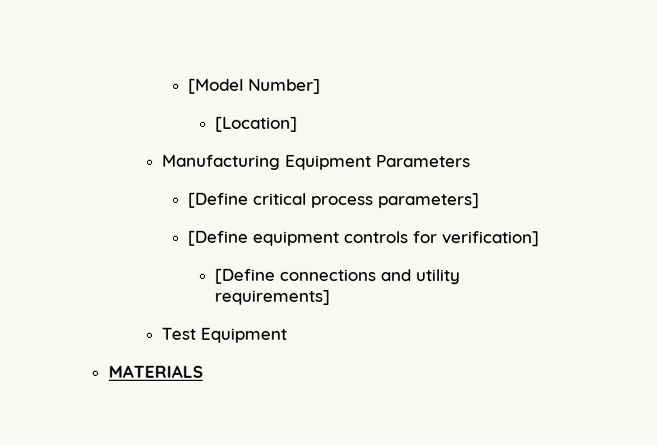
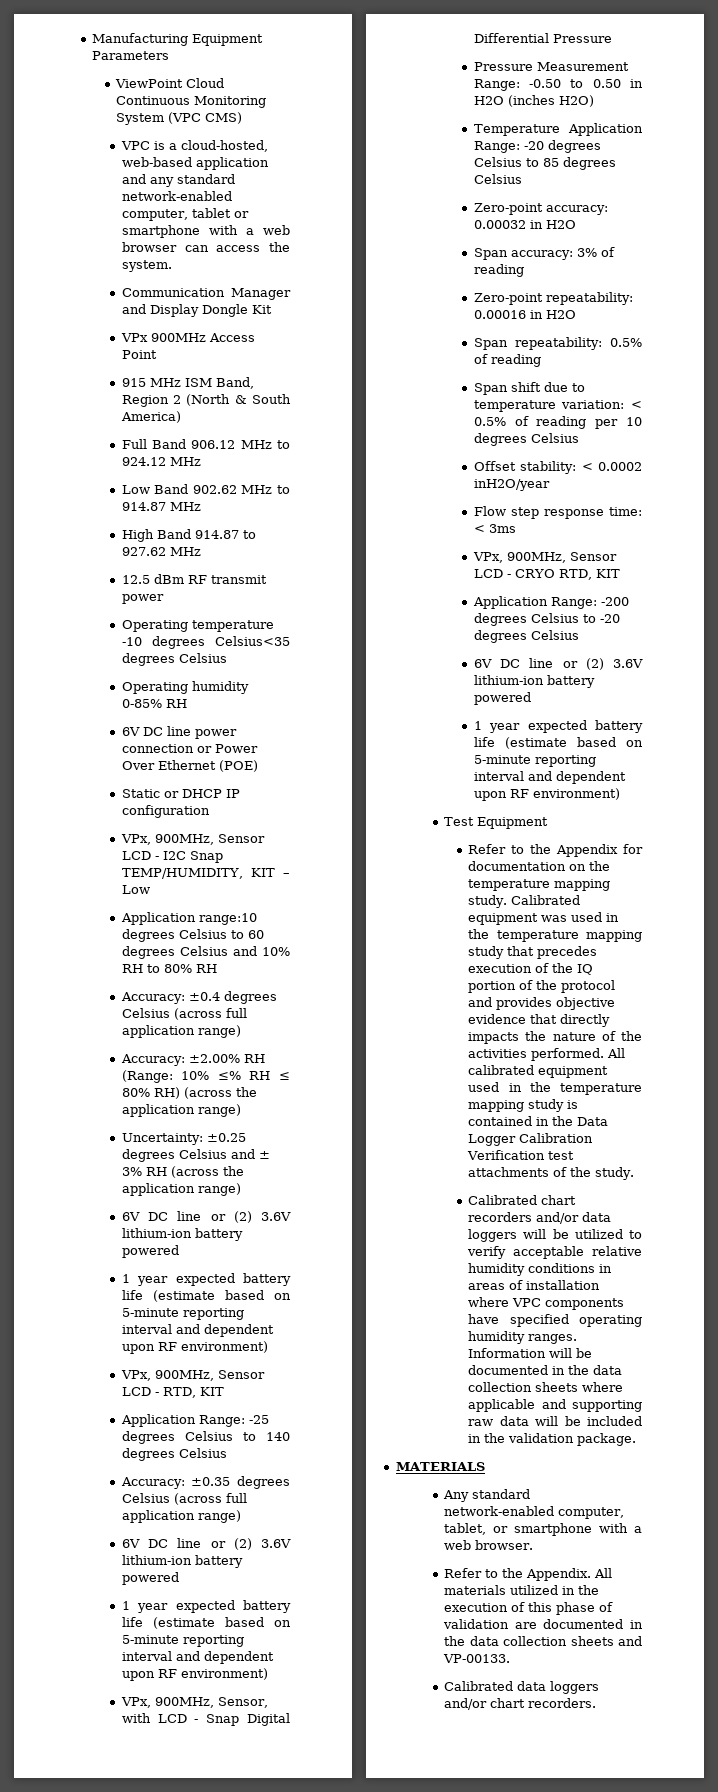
- [Model Number]
- [Location]
- [Define critical process parameters]
- [Define equipment controls for verification]
- [Define connections and utility requirements]
+ ViewPoint Cloud Continuous Monitoring System (VPC CMS)
+ VPC is a cloud-hosted, web-based application and any standard network-enabled computer, tablet or smartphone with a web browser can access the system.
+ Communication Manager and Display Dongle Kit
+ VPx 900MHz Access Point
+ 915 MHz ISM Band, Region 2 (North & South America)
+ Full Band 906.12 MHz to 924.12 MHz
+ Low Band 902.62 MHz to 914.87 MHz
+ High Band 914.87 to 927.62 MHz
+ 12.5 dBm RF transmit power
+ Operating temperature -10 degrees Celsius<35 degrees Celsius
+ Operating humidity 0-85% RH
+ 6V DC line power connection or Power Over Ethernet (POE)
+ Static or DHCP IP configuration
+ VPx, 900MHz, Sensor LCD - I2C Snap TEMP/HUMIDITY, KIT – Low
+ Application range:10 degrees Celsius to 60 degrees Celsius and 10% RH to 80% RH
+ Accuracy: ±0.4 degrees Celsius (across full application range)
+ Accuracy: ±2.00% RH (Range: 10% ≤% RH ≤ 80% RH) (across the application range)
+ Uncertainty: ±0.25 degrees Celsius and ± 3% RH (across the application range)
+ 6V DC line or (2) 3.6V lithium-ion battery powered
+ 1 year expected battery life (estimate based on 5-minute reporting interval and dependent upon RF environment)
+ VPx, 900MHz, Sensor LCD - RTD, KIT
+ Application Range: -25 degrees Celsius to 140 degrees Celsius
+ Accuracy: ±0.35 degrees Celsius (across full application range)
+ 6V DC line or (2) 3.6V lithium-ion battery powered
+ 1 year expected battery life (estimate based on 5-minute reporting interval and dependent upon RF environment)
+ VPx, 900MHz, Sensor, with LCD - Snap Digital Differential Pressure
+ Pressure Measurement Range: -0.50 to 0.50 in H2O (inches H2O)
+ Temperature Application Range: -20 degrees Celsius to 85 degrees Celsius
+ Zero-point accuracy: 0.00032 in H2O
+ Span accuracy: 3% of reading
+ Zero-point repeatability: 0.00016 in H2O
+ Span repeatability: 0.5% of reading
+ Span shift due to temperature variation: < 0.5% of reading per 10 degrees Celsius
+ Offset stability: < 0.0002 inH2O/year
+ Flow step response time: < 3ms
+ VPx, 900MHz, Sensor LCD - CRYO RTD, KIT
+ Application Range: -200 degrees Celsius to -20 degrees Celsius
+ 6V DC line or (2) 3.6V lithium-ion battery powered
+ 1 year expected battery life (estimate based on 5-minute reporting interval and dependent upon RF environment)
  Test Equipment
+ Refer to the Appendix for documentation on the temperature mapping study. Calibrated equipment was used in the temperature mapping study that precedes execution of the IQ portion of the protocol and provides objective evidence that directly impacts the nature of the activities performed. All calibrated equipment used in the temperature mapping study is contained in the Data Logger Calibration Verification test attachments of the study.
+ Calibrated chart recorders and/or data loggers will be utilized to verify acceptable relative humidity conditions in areas of installation where VPC components have specified operating humidity ranges. Information will be documented in the data collection sheets where applicable and supporting raw data will be included in the validation package.
  MATERIALS
+ Any standard network-enabled computer, tablet, or smartphone with a web browser.
+ Refer to the Appendix. All materials utilized in the execution of this phase of validation are documented in the data collection sheets and VP-00133.
+ Calibrated data loggers and/or chart recorders.

